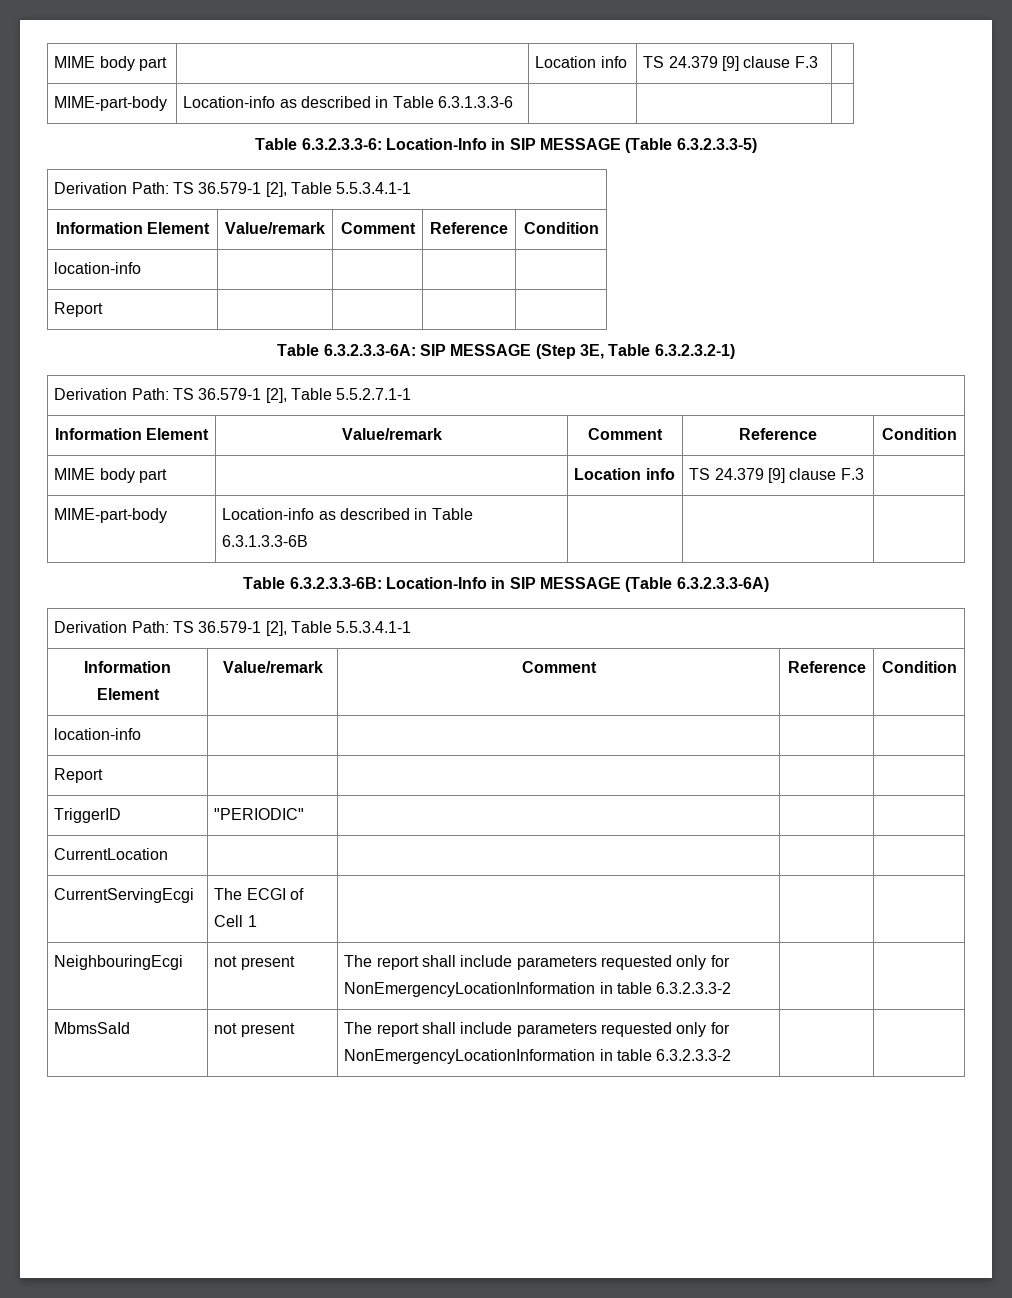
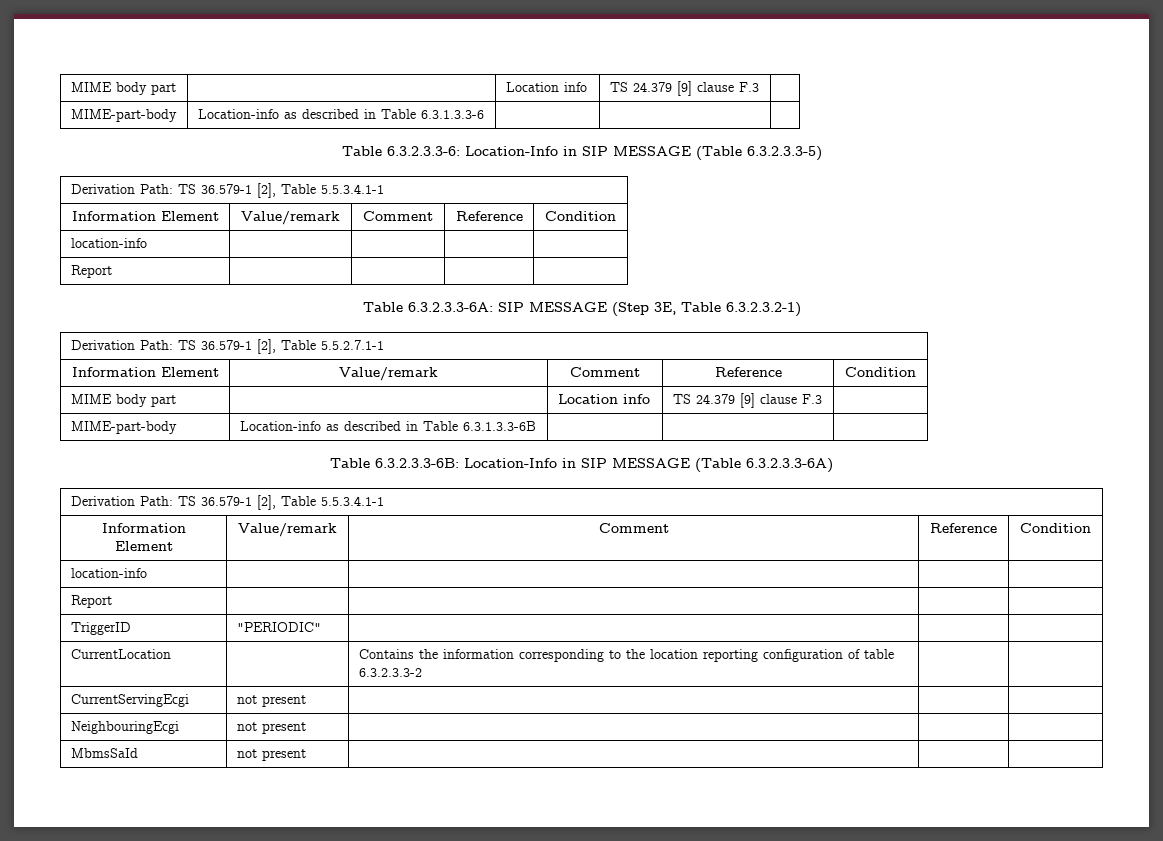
- CurrentLocation | | | |
- CurrentServingEcgi | The ECGI of Cell 1 | | |
- NeighbouringEcgi | not present | The report shall include parameters requested only for NonEmergencyLocationInformation in table 6.3.2.3.3-2 | |
- MbmsSaId | not present | The report shall include parameters requested only for NonEmergencyLocationInformation in table 6.3.2.3.3-2 | |
+ CurrentLocation | | Contains the information corresponding to the location reporting configuration of table 6.3.2.3.3-2 | |
+ CurrentServingEcgi | not present | | |
+ NeighbouringEcgi | not present | | |
+ MbmsSaId | not present | | |

